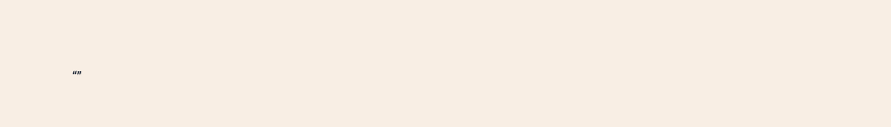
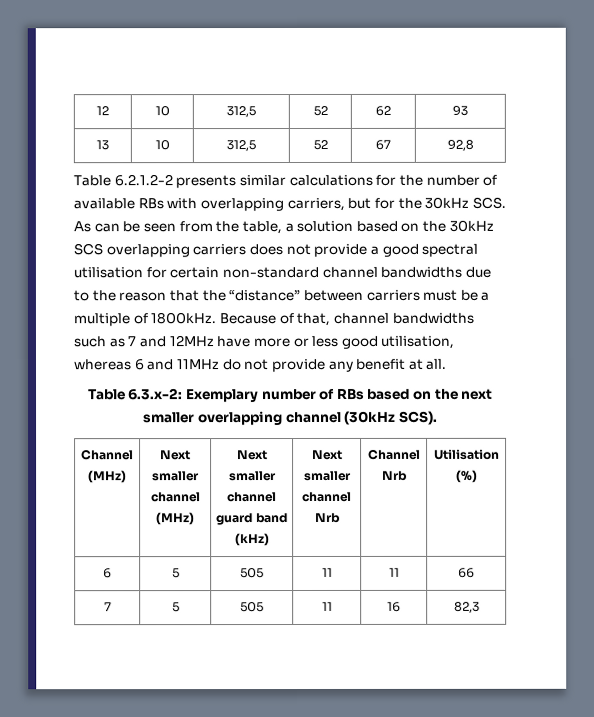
- “”
+ 12 | 10 | 312,5 | 52 | 62 | 93
+ 13 | 10 | 312,5 | 52 | 67 | 92,8
+ Table 6.2.1.2-2 presents similar calculations for the number of available RBs with overlapping carriers, but for the 30kHz SCS. As can be seen from the table, a solution based on the 30kHz SCS overlapping carriers does not provide a good spectral utilisation for certain non-standard channel bandwidths due to the reason that the “distance” between carriers must be a multiple of 1800kHz. Because of that, channel bandwidths such as 7 and 12MHz have more or less good utilisation, whereas 6 and 11MHz do not provide any benefit at all.
+ Table 6.3.x-2: Exemplary number of RBs based on the next smaller overlapping channel (30kHz SCS).
+ Channel (MHz) | Next smaller channel (MHz) | Next smaller channel guard band (kHz) | Next smaller channel Nrb | Channel Nrb | Utilisation (%)
+ 6 | 5 | 505 | 11 | 11 | 66
+ 7 | 5 | 505 | 11 | 16 | 82,3

